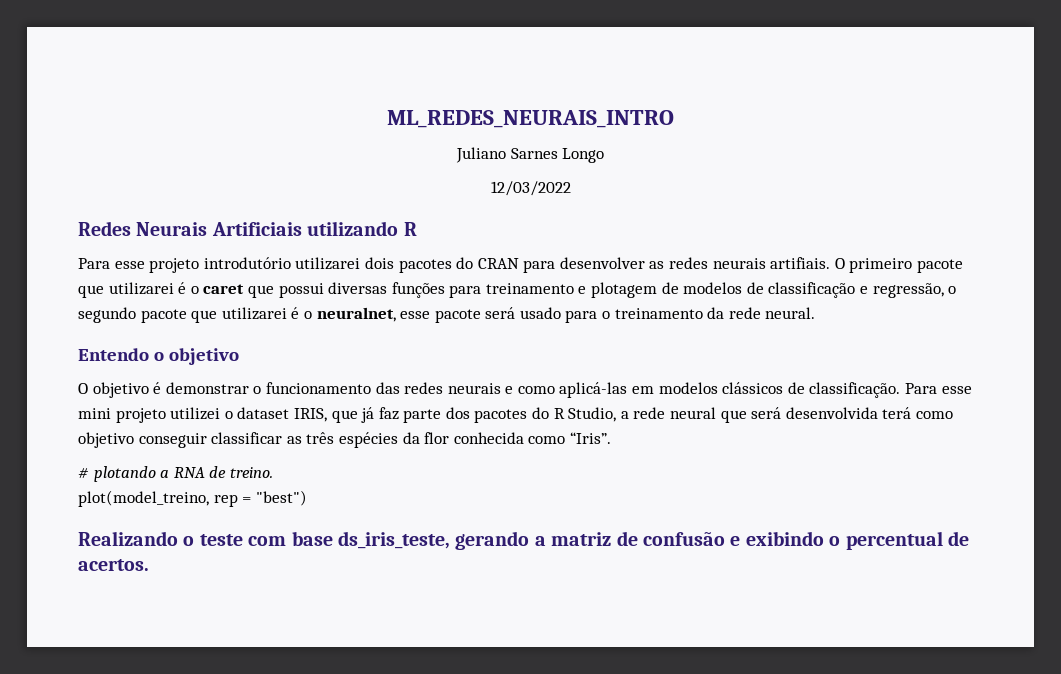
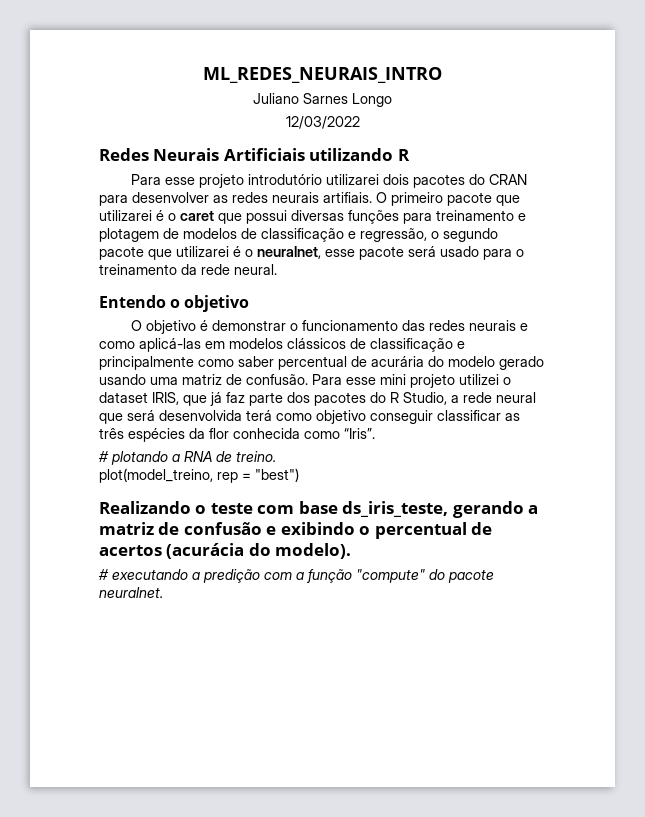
- O objetivo é demonstrar o funcionamento das redes neurais e como aplicá-las em modelos clássicos de classificação.
+ O objetivo é demonstrar o funcionamento das redes neurais e como aplicá-las em modelos clássicos de classificação e principalmente como saber percentual de acurária do modelo gerado usando uma matriz de confusão.
- Realizando o teste com base ds_iris_teste, gerando a matriz de confusão e exibindo o percentual de acertos.
+ Realizando o teste com base ds_iris_teste, gerando a matriz de confusão e exibindo o percentual de acertos (acurácia do modelo).
+ # executando a predição com a função "compute" do pacote neuralnet.

